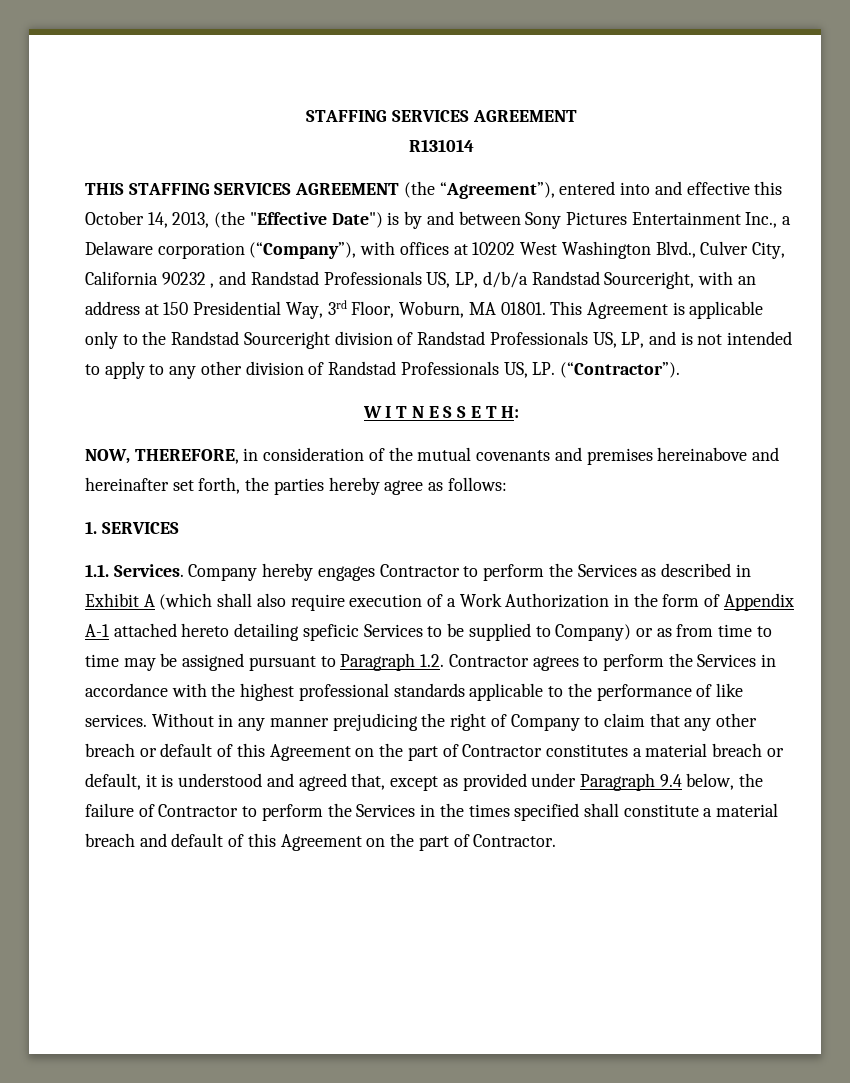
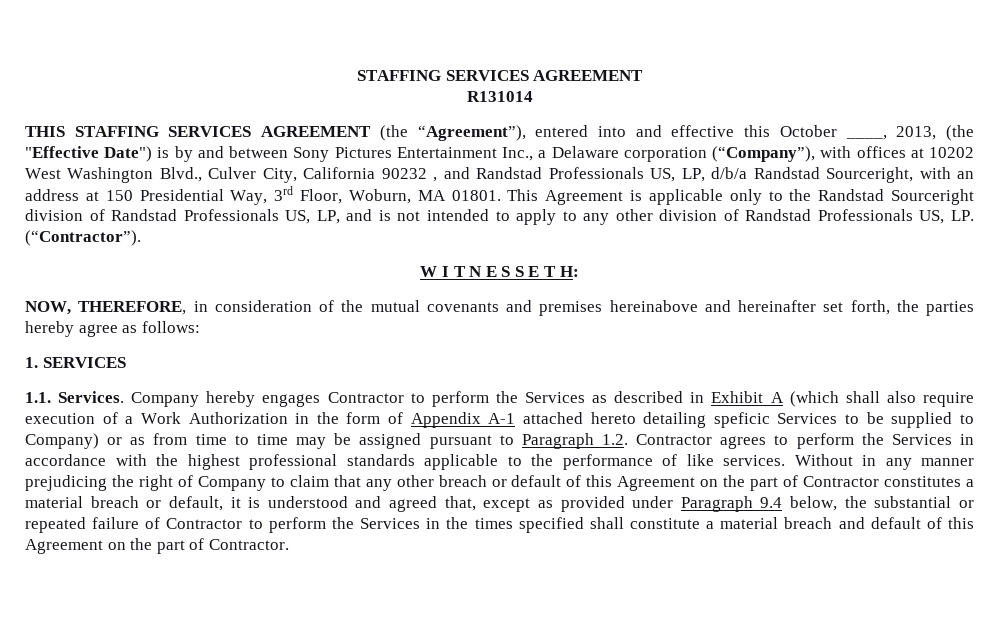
- THIS STAFFING SERVICES AGREEMENT (the “Agreement”), entered into and effective this October 14, 2013, (the "Effective Date") is by and between Sony Pictures Entertainment Inc., a Delaware corporation (“Company”), with offices at 10202 West Washington Blvd., Culver City, California 90232 , and Randstad Professionals US, LP, d/b/a Randstad Sourceright, with an address at 150 Presidential Way, 3rd Floor, Woburn, MA 01801.
+ THIS STAFFING SERVICES AGREEMENT (the “Agreement”), entered into and effective this October ____, 2013, (the "Effective Date") is by and between Sony Pictures Entertainment Inc., a Delaware corporation (“Company”), with offices at 10202 West Washington Blvd., Culver City, California 90232 , and Randstad Professionals US, LP, d/b/a Randstad Sourceright, with an address at 150 Presidential Way, 3rd Floor, Woburn, MA 01801.
- Without in any manner prejudicing the right of Company to claim that any other breach or default of this Agreement on the part of Contractor constitutes a material breach or default, it is understood and agreed that, except as provided under Paragraph 9.4 below, the failure of Contractor to perform the Services in the times specified shall constitute a material breach and default of this Agreement on the part of Contractor.
+ Without in any manner prejudicing the right of Company to claim that any other breach or default of this Agreement on the part of Contractor constitutes a material breach or default, it is understood and agreed that, except as provided under Paragraph 9.4 below, the substantial or repeated failure of Contractor to perform the Services in the times specified shall constitute a material breach and default of this Agreement on the part of Contractor.

